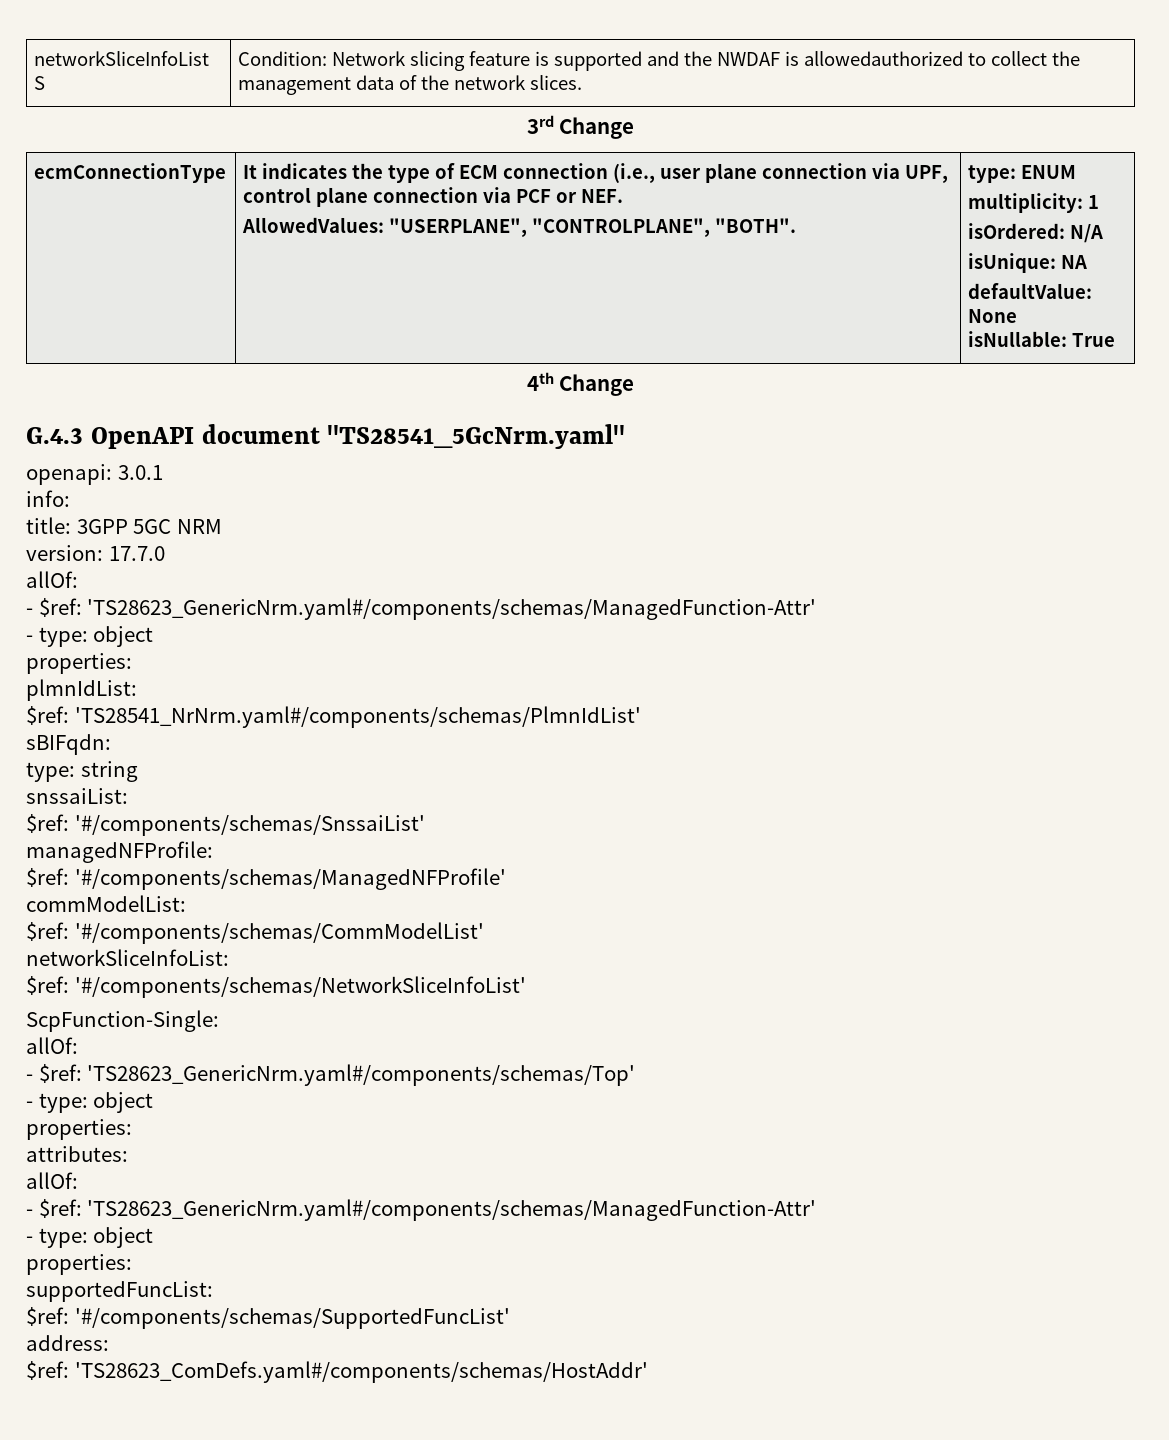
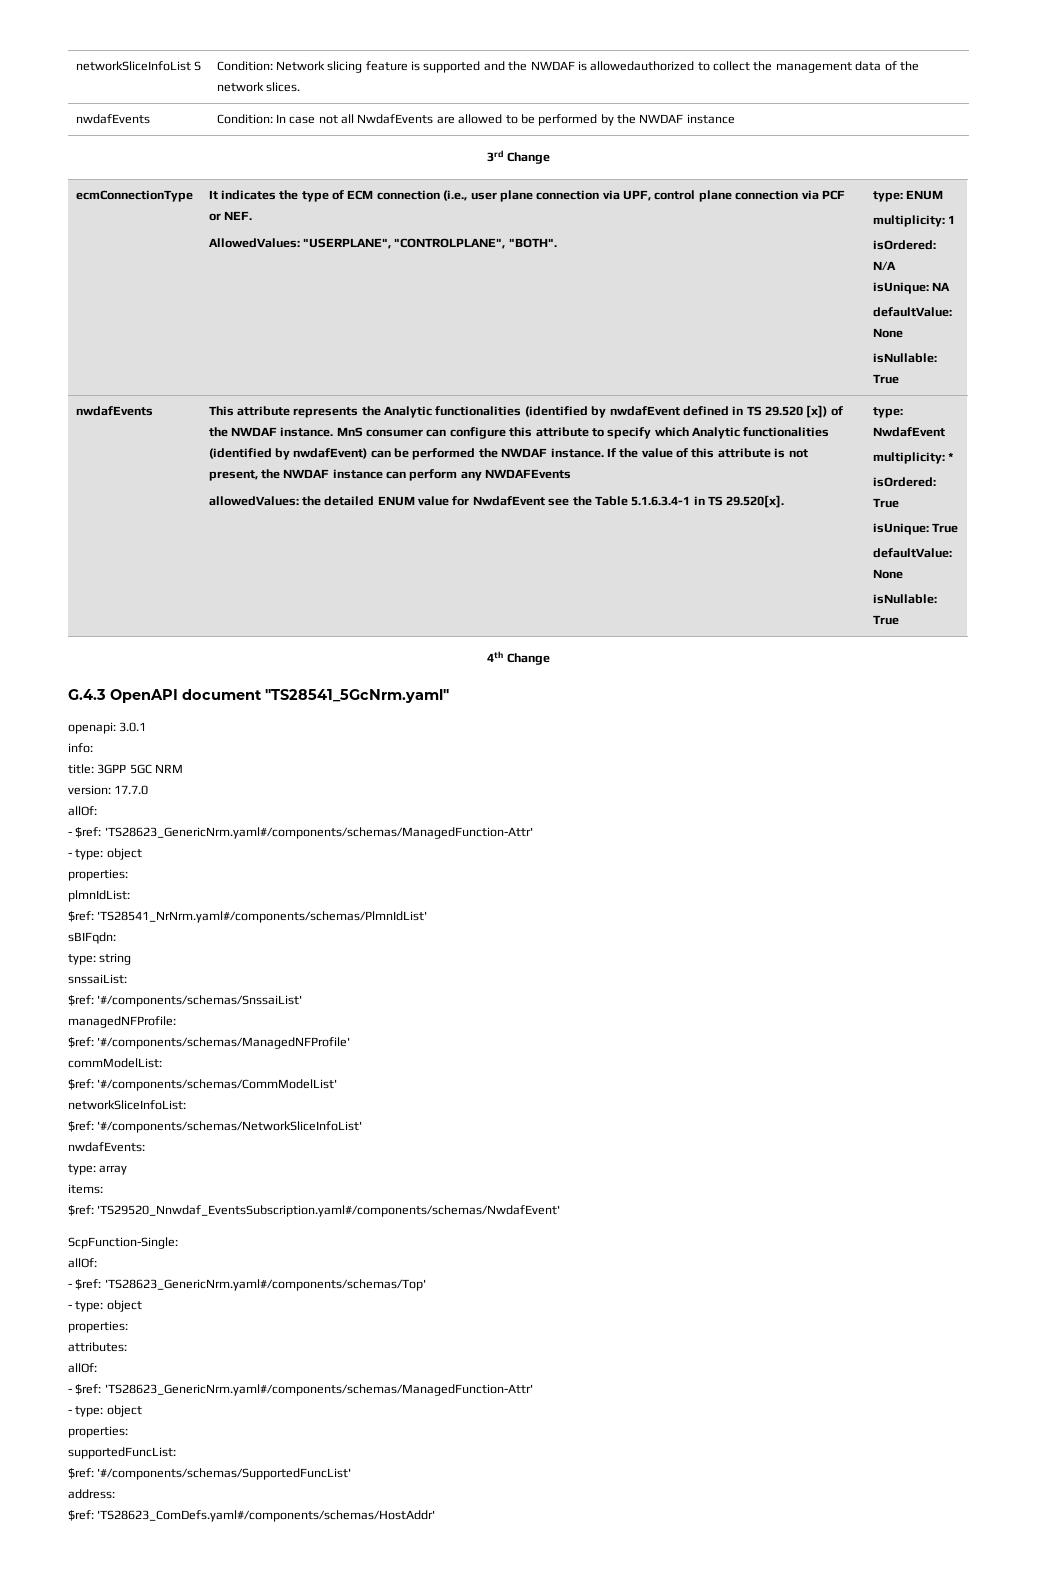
+ nwdafEvents | Condition: In case not all NwdafEvents are allowed to be performed by the NWDAF instance
+ nwdafEvents | This attribute represents the Analytic functionalities (identified by nwdafEvent defined in TS 29.520 [x]) of the NWDAF instance. MnS consumer can configure this attribute to specify which Analytic functionalities (identified by nwdafEvent) can be performed the NWDAF instance. If the value of this attribute is not present, the NWDAF instance can perform any NWDAFEvents
+ allowedValues: the detailed ENUM value for NwdafEvent see the Table 5.1.6.3.4-1 in TS 29.520[x]. | type: NwdafEvent
+ multiplicity: *
+ isOrdered: True
+ isUnique: True
+ defaultValue: None
+ isNullable: True
+ nwdafEvents:
+ type: array
+ items:
+ $ref: 'TS29520_Nnwdaf_EventsSubscription.yaml#/components/schemas/NwdafEvent'

